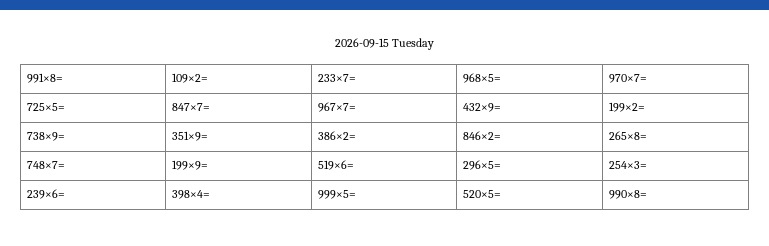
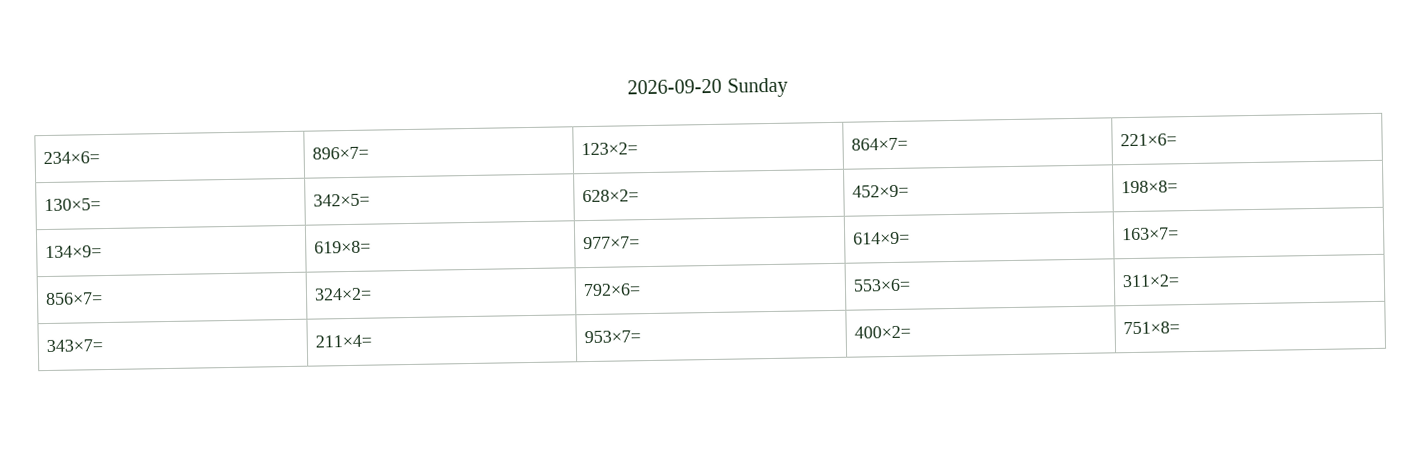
- 2026-09-15 Tuesday
- 991×8= | 109×2= | 233×7= | 968×5= | 970×7=
- 725×5= | 847×7= | 967×7= | 432×9= | 199×2=
- 738×9= | 351×9= | 386×2= | 846×2= | 265×8=
- 748×7= | 199×9= | 519×6= | 296×5= | 254×3=
- 239×6= | 398×4= | 999×5= | 520×5= | 990×8=
+ 2026-09-20 Sunday
+ 234×6= | 896×7= | 123×2= | 864×7= | 221×6=
+ 130×5= | 342×5= | 628×2= | 452×9= | 198×8=
+ 134×9= | 619×8= | 977×7= | 614×9= | 163×7=
+ 856×7= | 324×2= | 792×6= | 553×6= | 311×2=
+ 343×7= | 211×4= | 953×7= | 400×2= | 751×8=

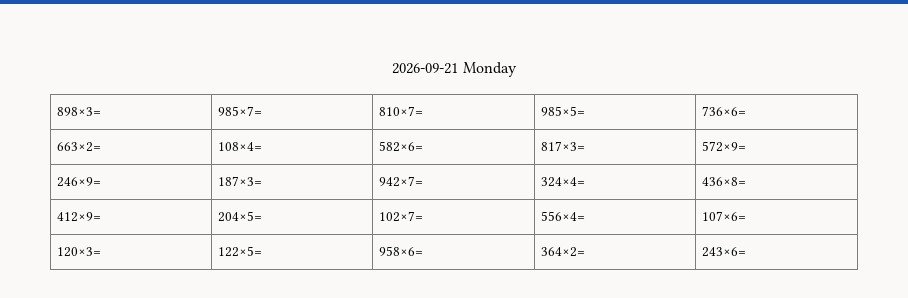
- 2026-09-20 Sunday
- 234×6= | 896×7= | 123×2= | 864×7= | 221×6=
- 130×5= | 342×5= | 628×2= | 452×9= | 198×8=
- 134×9= | 619×8= | 977×7= | 614×9= | 163×7=
- 856×7= | 324×2= | 792×6= | 553×6= | 311×2=
- 343×7= | 211×4= | 953×7= | 400×2= | 751×8=
+ 2026-09-21 Monday
+ 898×3= | 985×7= | 810×7= | 985×5= | 736×6=
+ 663×2= | 108×4= | 582×6= | 817×3= | 572×9=
+ 246×9= | 187×3= | 942×7= | 324×4= | 436×8=
+ 412×9= | 204×5= | 102×7= | 556×4= | 107×6=
+ 120×3= | 122×5= | 958×6= | 364×2= | 243×6=

